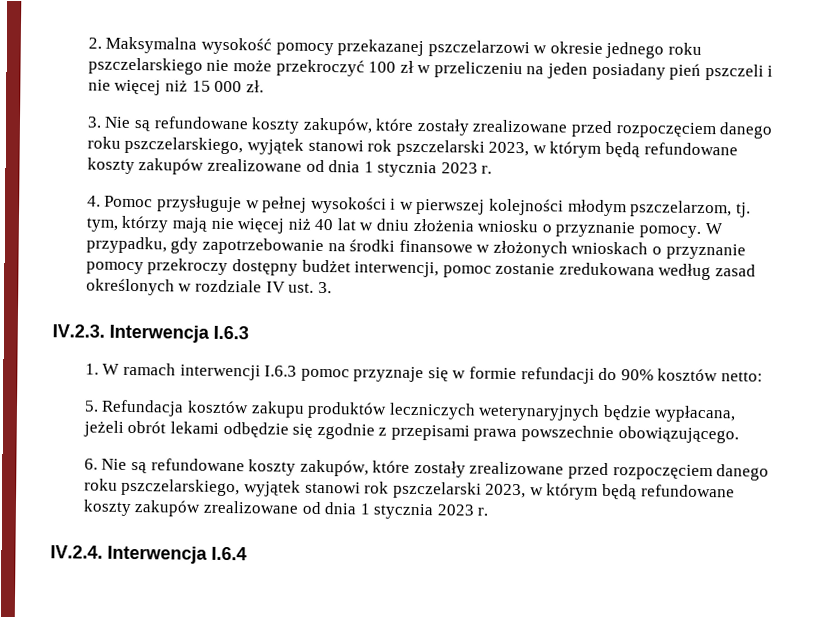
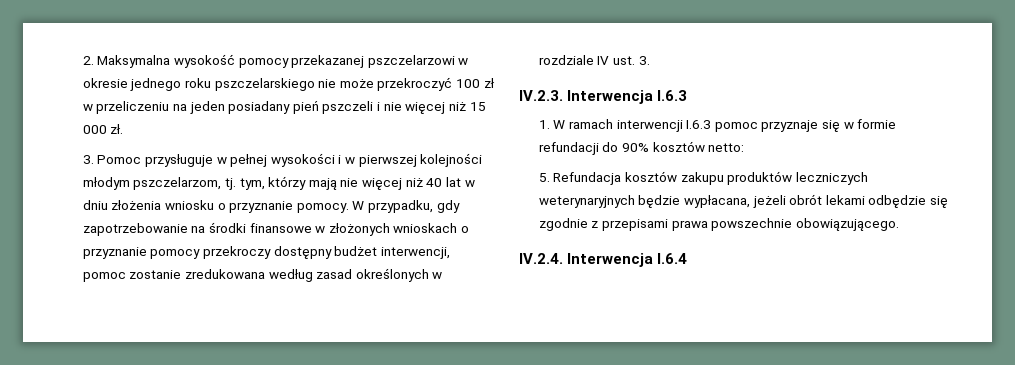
- 3. Nie są refundowane koszty zakupów, które zostały zrealizowane przed rozpoczęciem danego roku pszczelarskiego, wyjątek stanowi rok pszczelarski 2023, w którym będą refundowane koszty zakupów zrealizowane od dnia 1 stycznia 2023 r.
- 4. Pomoc przysługuje w pełnej wysokości i w pierwszej kolejności młodym pszczelarzom, tj. tym, którzy mają nie więcej niż 40 lat w dniu złożenia wniosku o przyznanie pomocy.
+ 3. Pomoc przysługuje w pełnej wysokości i w pierwszej kolejności młodym pszczelarzom, tj. tym, którzy mają nie więcej niż 40 lat w dniu złożenia wniosku o przyznanie pomocy.
- 6. Nie są refundowane koszty zakupów, które zostały zrealizowane przed rozpoczęciem danego roku pszczelarskiego, wyjątek stanowi rok pszczelarski 2023, w którym będą refundowane koszty zakupów zrealizowane od dnia 1 stycznia 2023 r.

